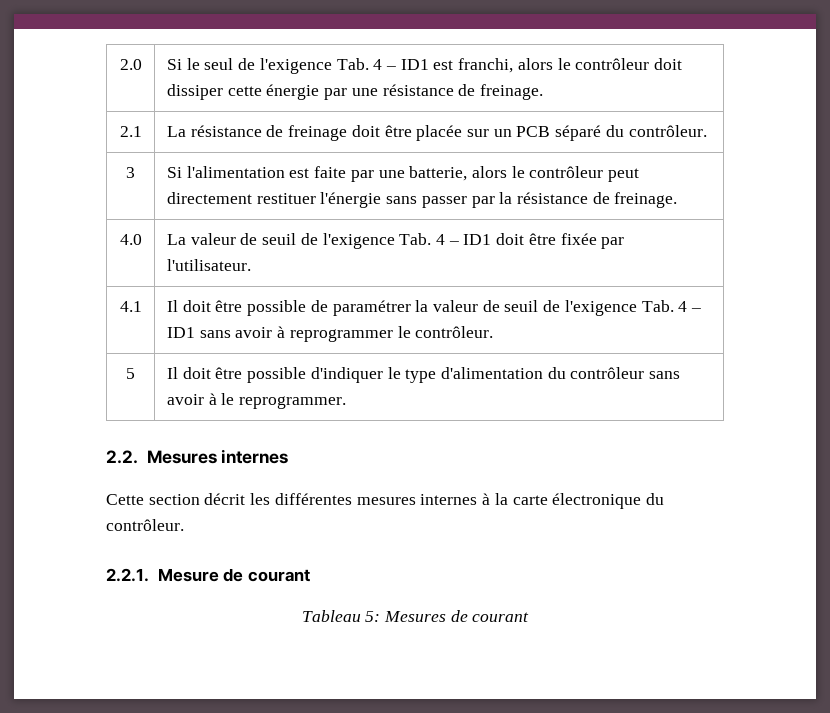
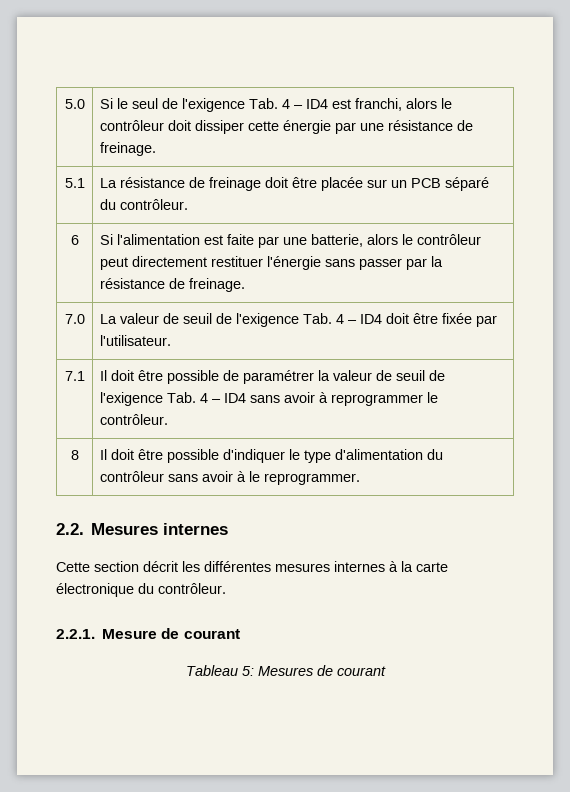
- 2.0 | Si le seul de l'exigence Tab. 4 – ID1 est franchi, alors le contrôleur doit dissiper cette énergie par une résistance de freinage.
+ 5.0 | Si le seul de l'exigence Tab. 4 – ID4 est franchi, alors le contrôleur doit dissiper cette énergie par une résistance de freinage.
- 2.1 | La résistance de freinage doit être placée sur un PCB séparé du contrôleur.
+ 5.1 | La résistance de freinage doit être placée sur un PCB séparé du contrôleur.
- 3 | Si l'alimentation est faite par une batterie, alors le contrôleur peut directement restituer l'énergie sans passer par la résistance de freinage.
+ 6 | Si l'alimentation est faite par une batterie, alors le contrôleur peut directement restituer l'énergie sans passer par la résistance de freinage.
- 4.0 | La valeur de seuil de l'exigence Tab. 4 – ID1 doit être fixée par l'utilisateur.
+ 7.0 | La valeur de seuil de l'exigence Tab. 4 – ID4 doit être fixée par l'utilisateur.
- 4.1 | Il doit être possible de paramétrer la valeur de seuil de l'exigence Tab. 4 – ID1 sans avoir à reprogrammer le contrôleur.
+ 7.1 | Il doit être possible de paramétrer la valeur de seuil de l'exigence Tab. 4 – ID4 sans avoir à reprogrammer le contrôleur.
- 5 | Il doit être possible d'indiquer le type d'alimentation du contrôleur sans avoir à le reprogrammer.
+ 8 | Il doit être possible d'indiquer le type d'alimentation du contrôleur sans avoir à le reprogrammer.

